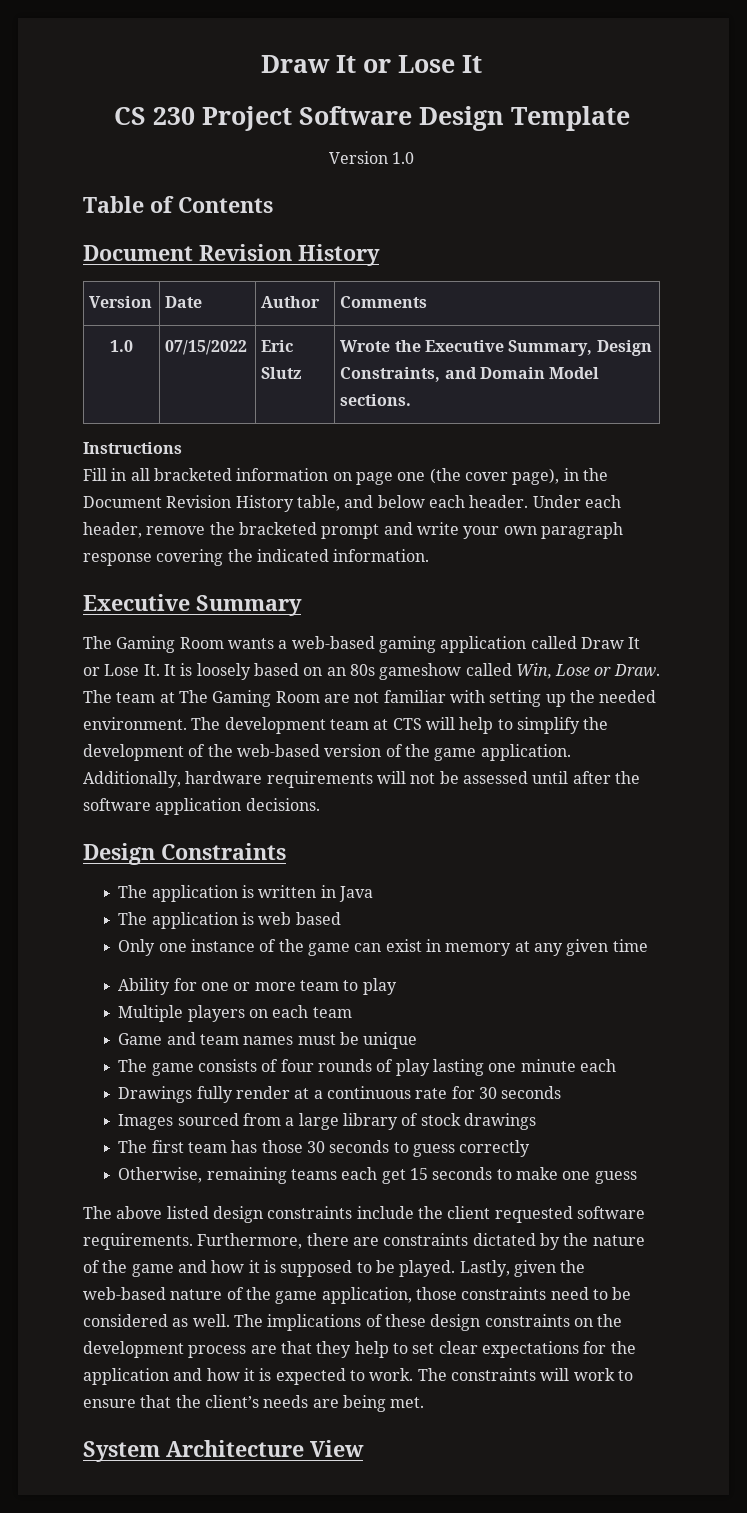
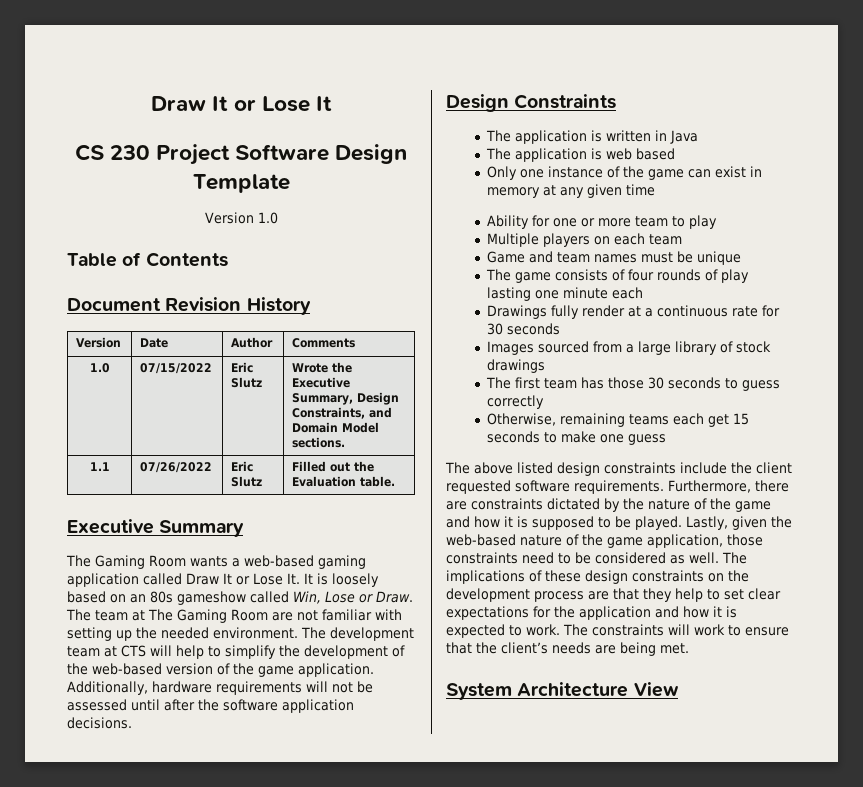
- Instructions
- Fill in all bracketed information on page one (the cover page), in the Document Revision History table, and below each header. Under each header, remove the bracketed prompt and write your own paragraph response covering the indicated information.
+ 1.1 | 07/26/2022 | Eric Slutz | Filled out the Evaluation table.

